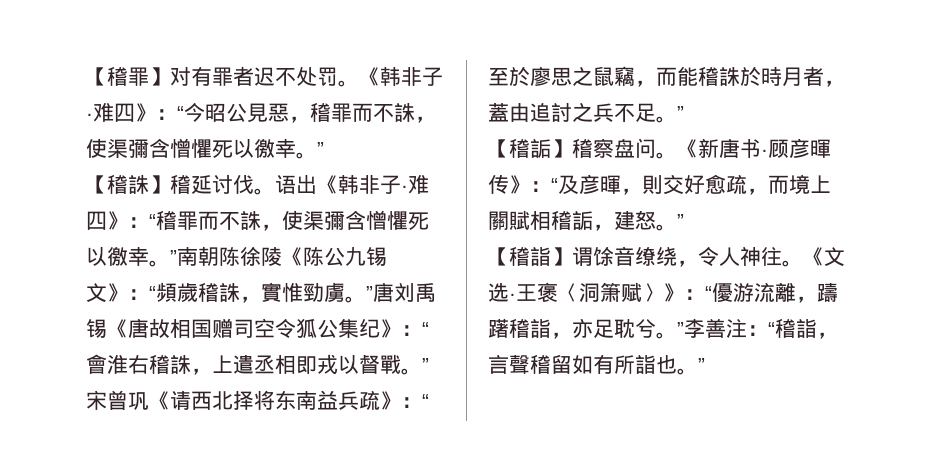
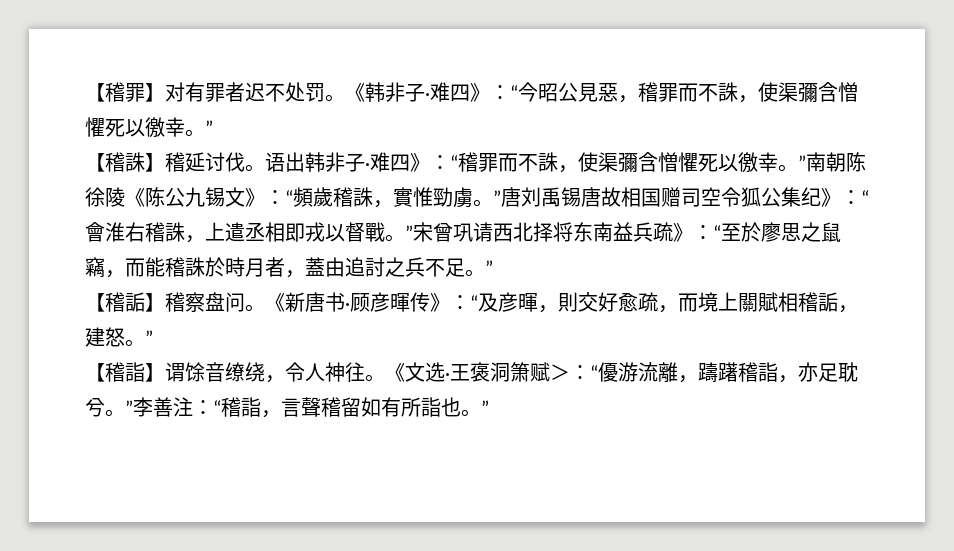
- 语出《韩非子·难四》：
+ 语出韩非子·难四》：
- “頻歲稽誅，實惟勁虜。”唐刘禹锡《唐故相国赠司空令狐公集纪》：
+ “頻歲稽誅，實惟勁虜。”唐刘禹锡唐故相国赠司空令狐公集纪》：
- “會淮右稽誅，上遣丞相即戎以督戰。”宋曾巩《请西北择将东南益兵疏》：
+ “會淮右稽誅，上遣丞相即戎以督戰。”宋曾巩请西北择将东南益兵疏》：
- 《文选·王褒〈洞箫赋〉》：“優游流離，躊躇稽詣，亦足耽兮。”李善注：“稽詣，言聲稽留如有所詣也。”
+ 《文选·王褒洞箫赋＞：“優游流離，躊躇稽詣，亦足耽兮。”李善注：“稽詣，言聲稽留如有所詣也。”

